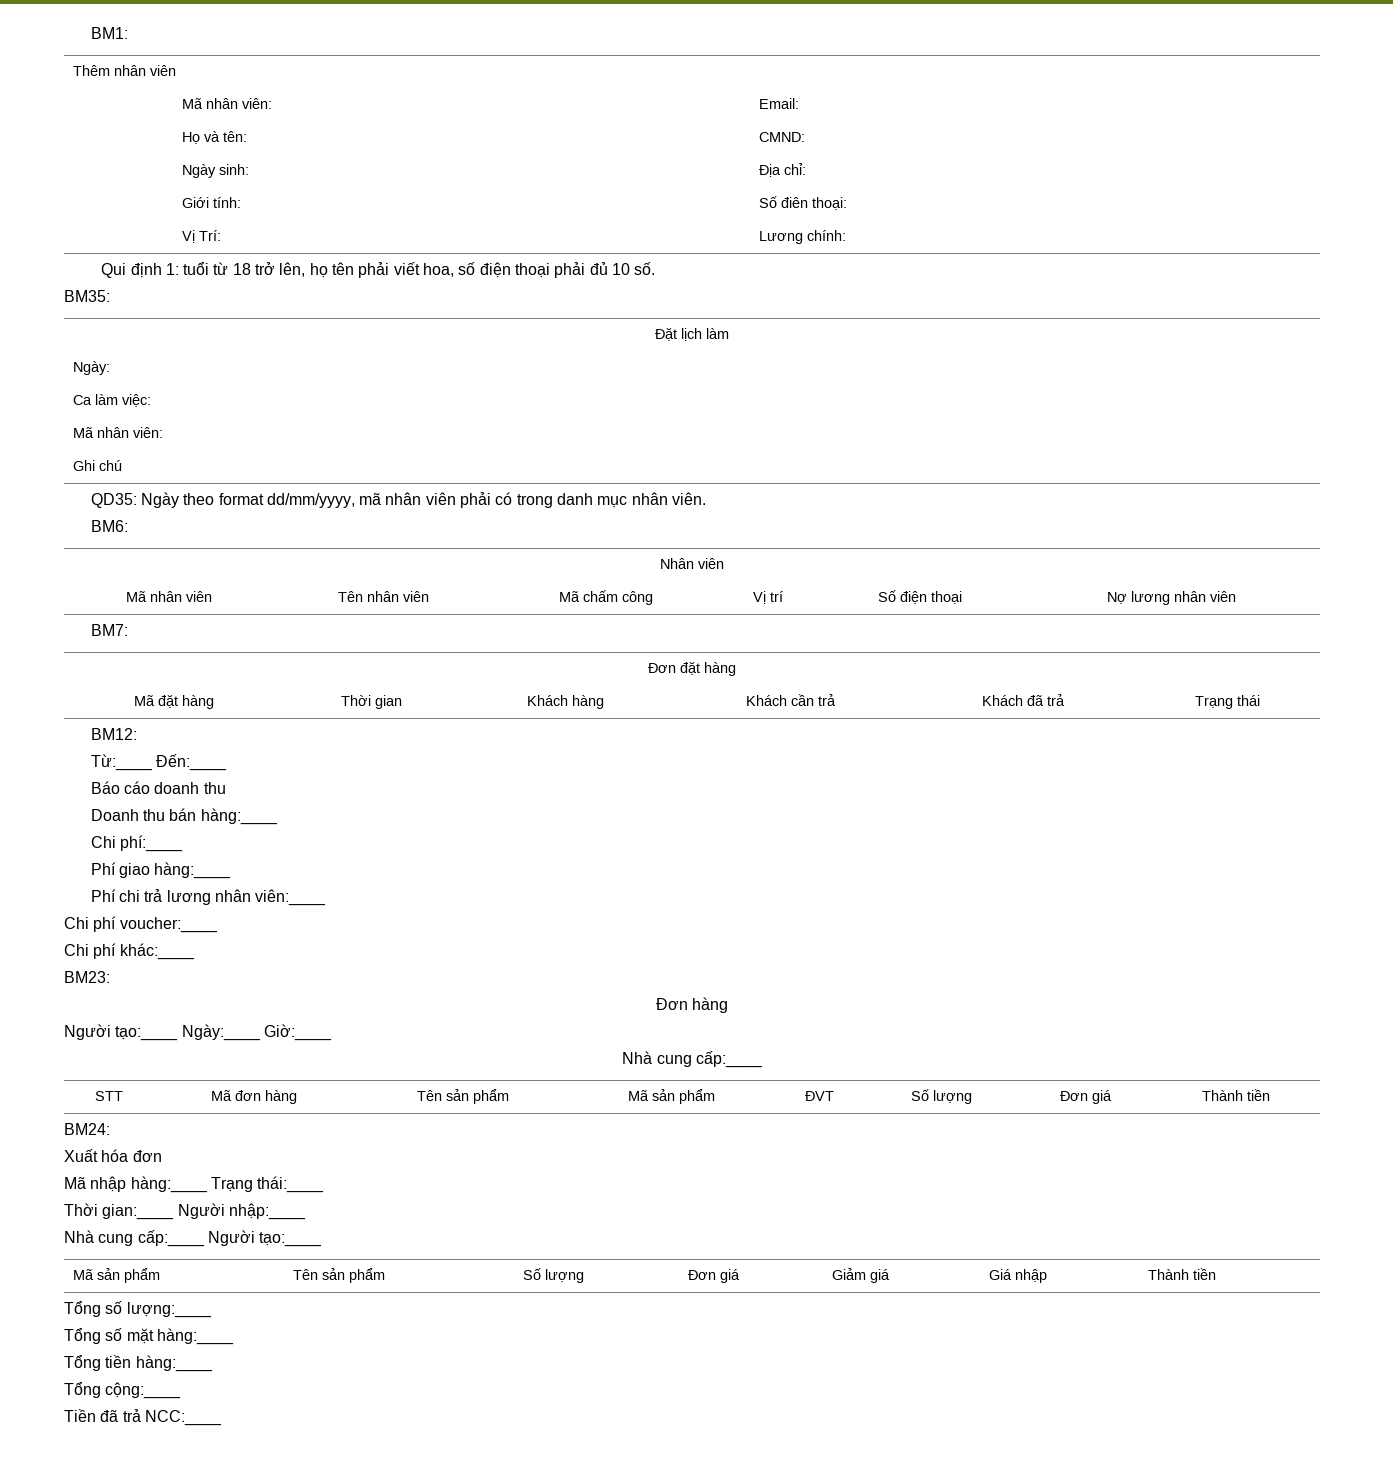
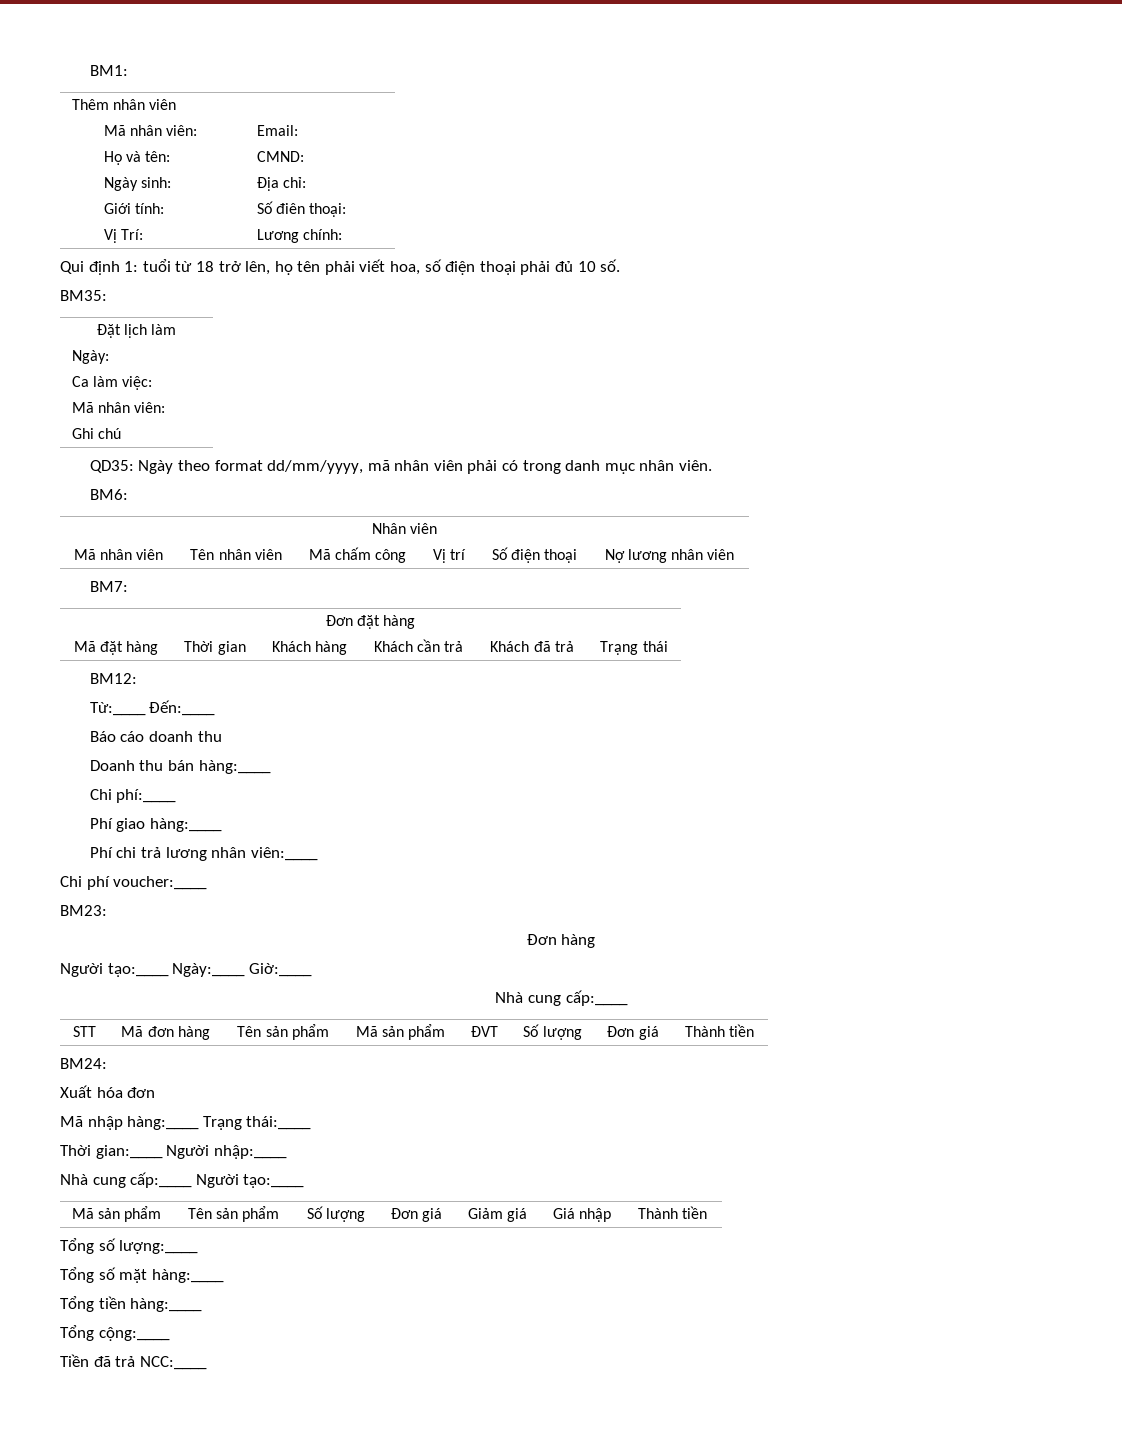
- Chi phí khác:____

